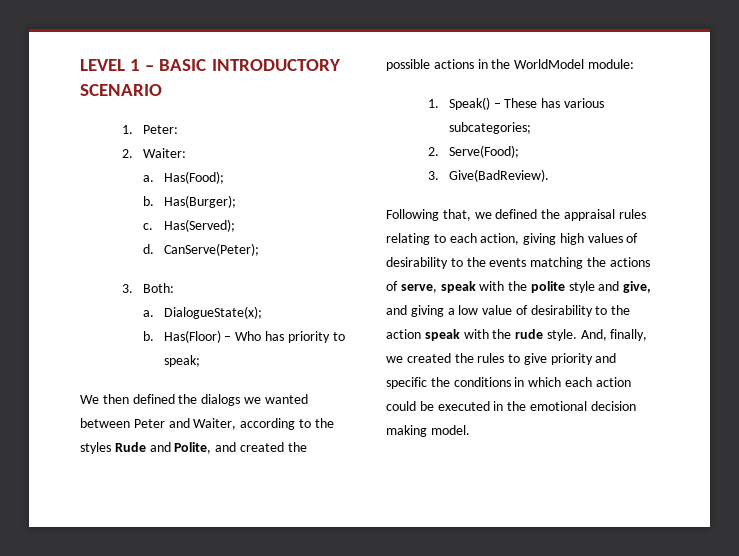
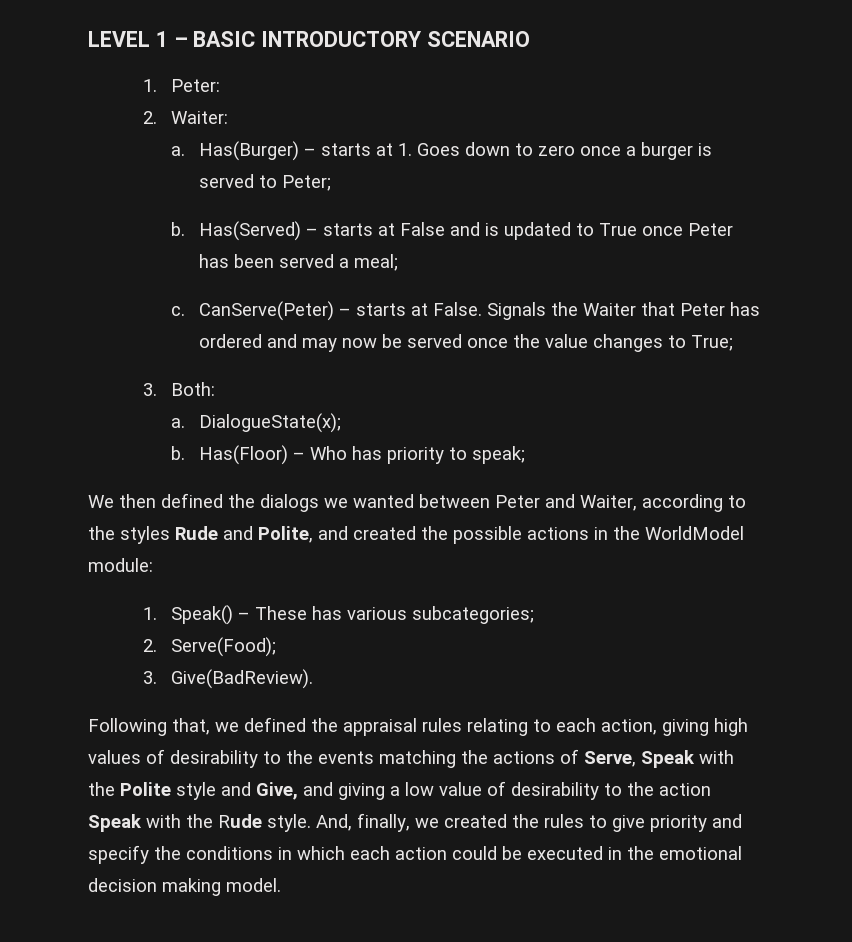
- Has(Food);
- b. Has(Burger);
- c. Has(Served);
- d. CanServe(Peter);
+ Has(Burger) – starts at 1. Goes down to zero once a burger is served to Peter;
+ b. Has(Served) – starts at False and is updated to True once Peter has been served a meal;
+ c. CanServe(Peter) – starts at False. Signals the Waiter that Peter has ordered and may now be served once the value changes to True;
- Following that, we defined the appraisal rules relating to each action, giving high values of desirability to the events matching the actions of serve, speak with the polite style and give, and giving a low value of desirability to the action speak with the rude style.
+ Following that, we defined the appraisal rules relating to each action, giving high values of desirability to the events matching the actions of Serve, Speak with the Polite style and Give, and giving a low value of desirability to the action Speak with the Rude style.
- And, finally, we created the rules to give priority and specific the conditions in which each action could be executed in the emotional decision making model.
+ And, finally, we created the rules to give priority and specify the conditions in which each action could be executed in the emotional decision making model.

